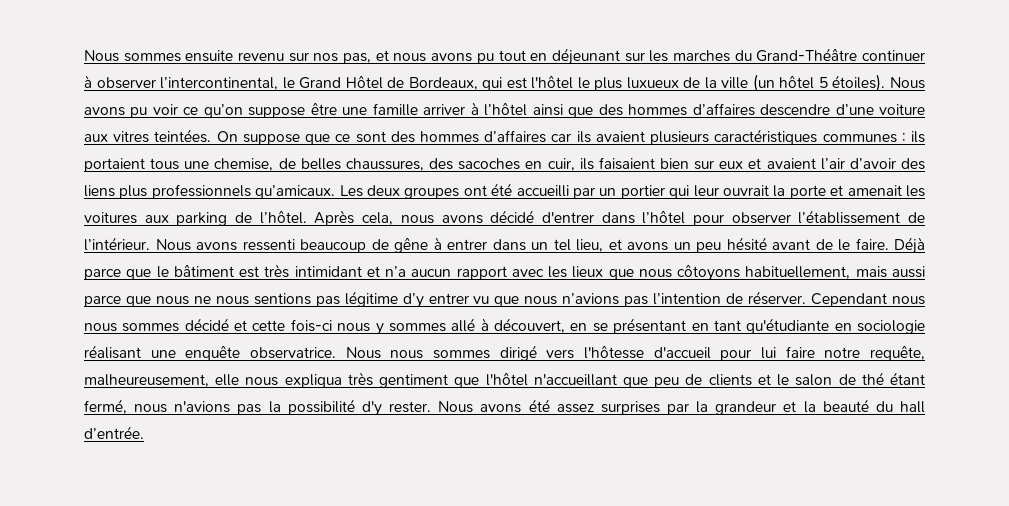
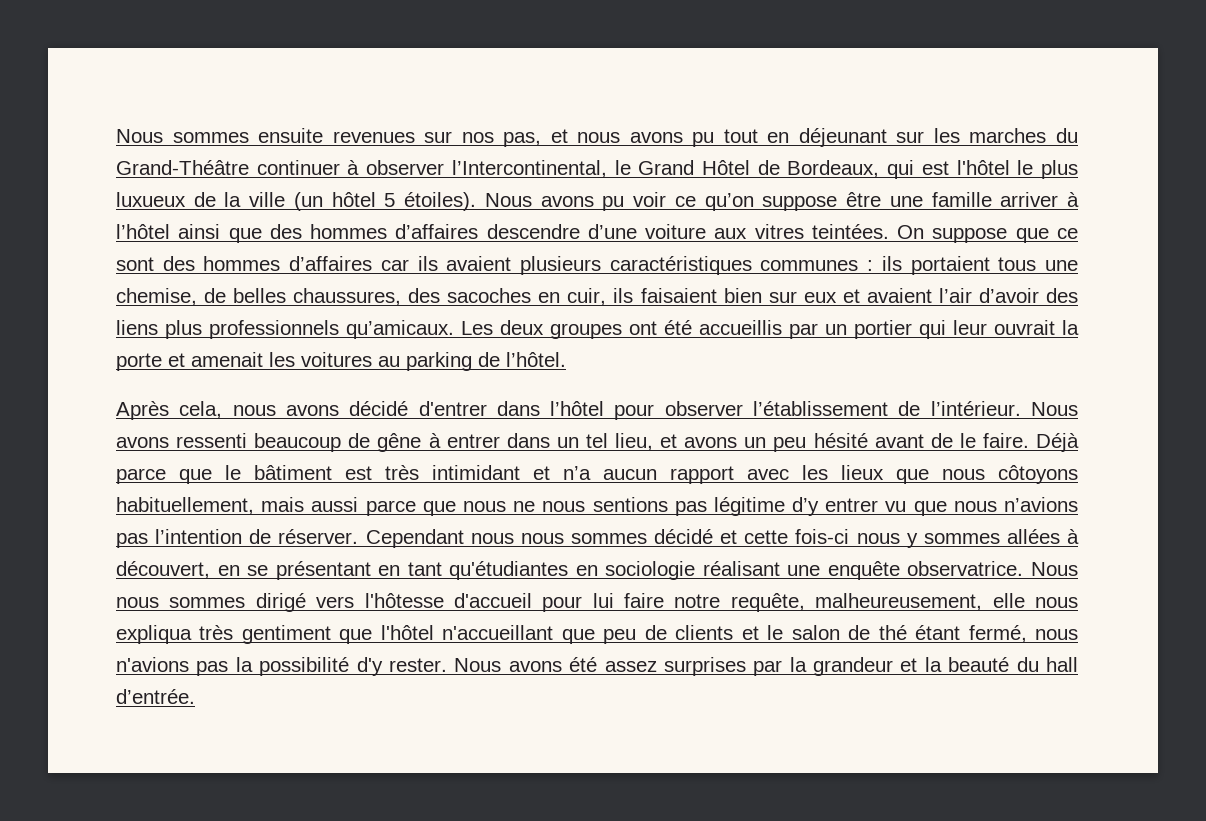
- Nous sommes ensuite revenu sur nos pas, et nous avons pu tout en déjeunant sur les marches du Grand-Théâtre continuer à observer l’intercontinental, le Grand Hôtel de Bordeaux, qui est l'hôtel le plus luxueux de la ville (un hôtel 5 étoiles).
+ Nous sommes ensuite revenues sur nos pas, et nous avons pu tout en déjeunant sur les marches du Grand-Théâtre continuer à observer l’Intercontinental, le Grand Hôtel de Bordeaux, qui est l'hôtel le plus luxueux de la ville (un hôtel 5 étoiles).
- Les deux groupes ont été accueilli par un portier qui leur ouvrait la porte et amenait les voitures aux parking de l’hôtel. Après cela, nous avons décidé d'entrer dans l’hôtel pour observer l’établissement de l’intérieur.
+ Les deux groupes ont été accueillis par un portier qui leur ouvrait la porte et amenait les voitures au parking de l’hôtel.
+ Après cela, nous avons décidé d'entrer dans l’hôtel pour observer l’établissement de l’intérieur.
- Cependant nous nous sommes décidé et cette fois-ci nous y sommes allé à découvert, en se présentant en tant qu'étudiante en sociologie réalisant une enquête observatrice.
+ Cependant nous nous sommes décidé et cette fois-ci nous y sommes allées à découvert, en se présentant en tant qu'étudiantes en sociologie réalisant une enquête observatrice.

